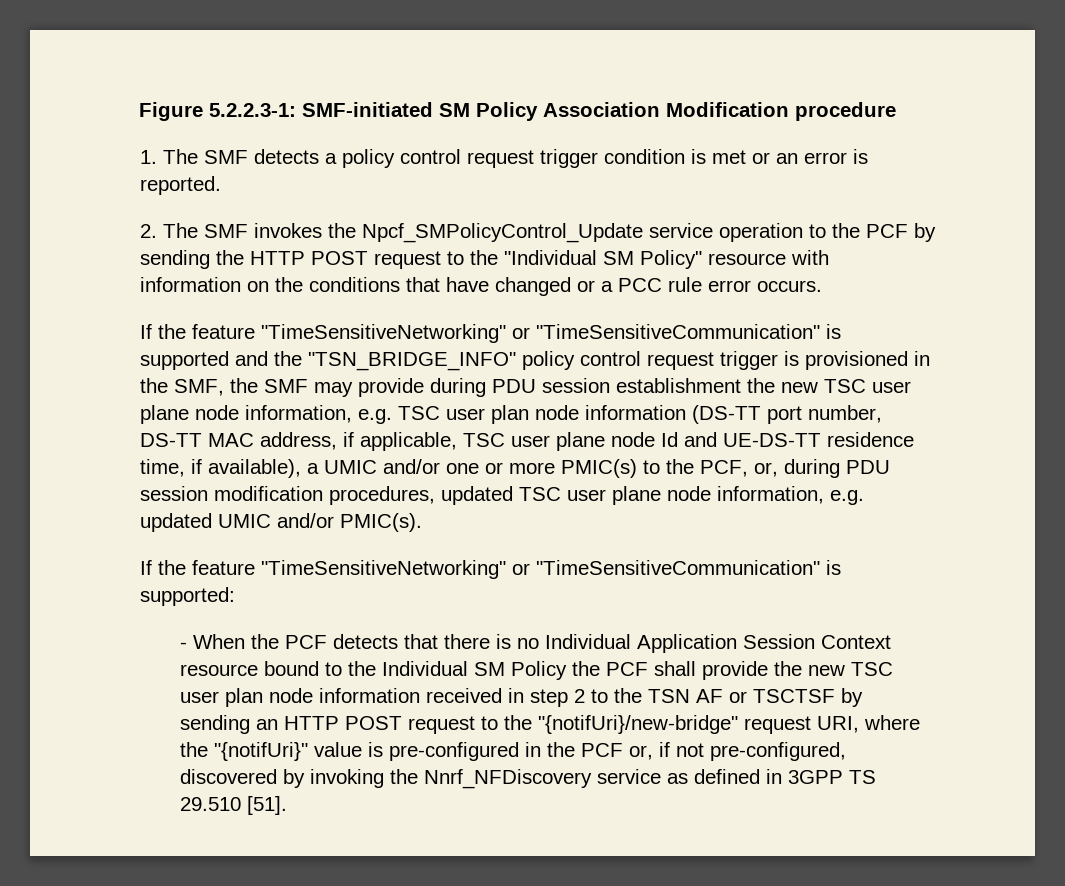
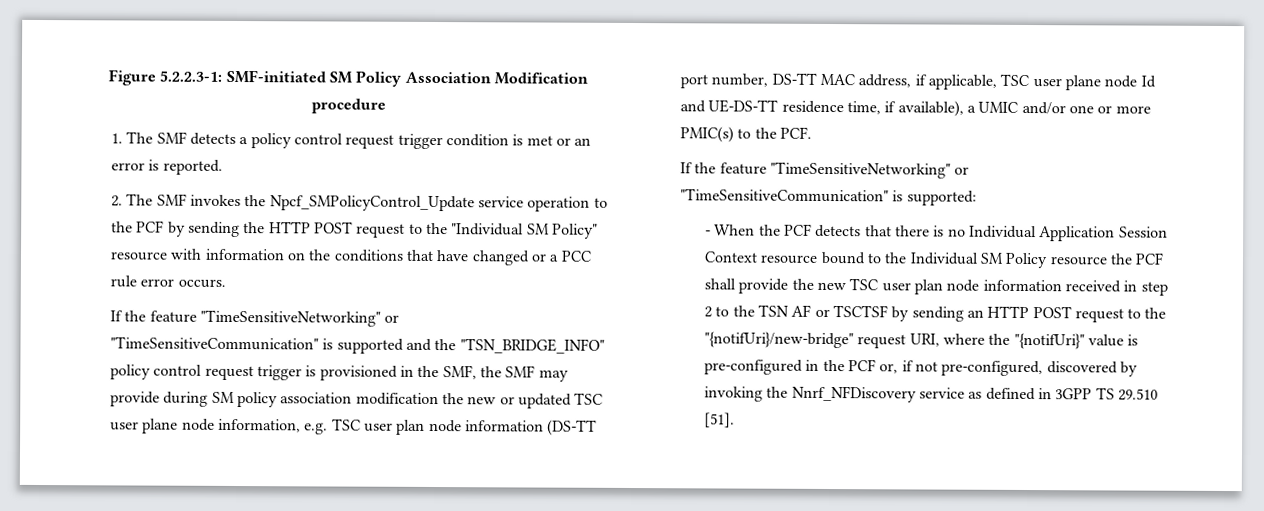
- If the feature "TimeSensitiveNetworking" or "TimeSensitiveCommunication" is supported and the "TSN_BRIDGE_INFO" policy control request trigger is provisioned in the SMF, the SMF may provide during PDU session establishment the new TSC user plane node information, e.g. TSC user plan node information (DS-TT port number, DS-TT MAC address, if applicable, TSC user plane node Id and UE-DS-TT residence time, if available), a UMIC and/or one or more PMIC(s) to the PCF, or, during PDU session modification procedures, updated TSC user plane node information, e.g. updated UMIC and/or PMIC(s).
+ If the feature "TimeSensitiveNetworking" or "TimeSensitiveCommunication" is supported and the "TSN_BRIDGE_INFO" policy control request trigger is provisioned in the SMF, the SMF may provide during SM policy association modification the new or updated TSC user plane node information, e.g. TSC user plan node information (DS-TT port number, DS-TT MAC address, if applicable, TSC user plane node Id and UE-DS-TT residence time, if available), a UMIC and/or one or more PMIC(s) to the PCF.
- - When the PCF detects that there is no Individual Application Session Context resource bound to the Individual SM Policy the PCF shall provide the new TSC user plan node information received in step 2 to the TSN AF or TSCTSF by sending an HTTP POST request to the "{notifUri}/new-bridge" request URI, where the "{notifUri}" value is pre-configured in the PCF or, if not pre-configured, discovered by invoking the Nnrf_NFDiscovery service as defined in 3GPP TS 29.510 [51].
+ - When the PCF detects that there is no Individual Application Session Context resource bound to the Individual SM Policy resource the PCF shall provide the new TSC user plan node information received in step 2 to the TSN AF or TSCTSF by sending an HTTP POST request to the "{notifUri}/new-bridge" request URI, where the "{notifUri}" value is pre-configured in the PCF or, if not pre-configured, discovered by invoking the Nnrf_NFDiscovery service as defined in 3GPP TS 29.510 [51].

